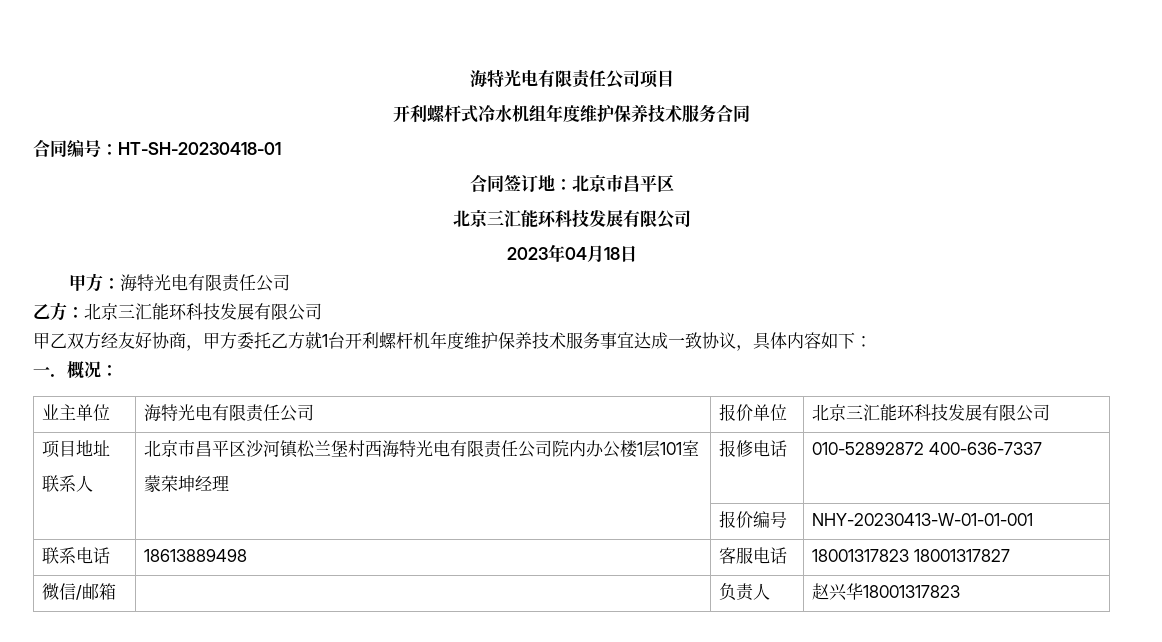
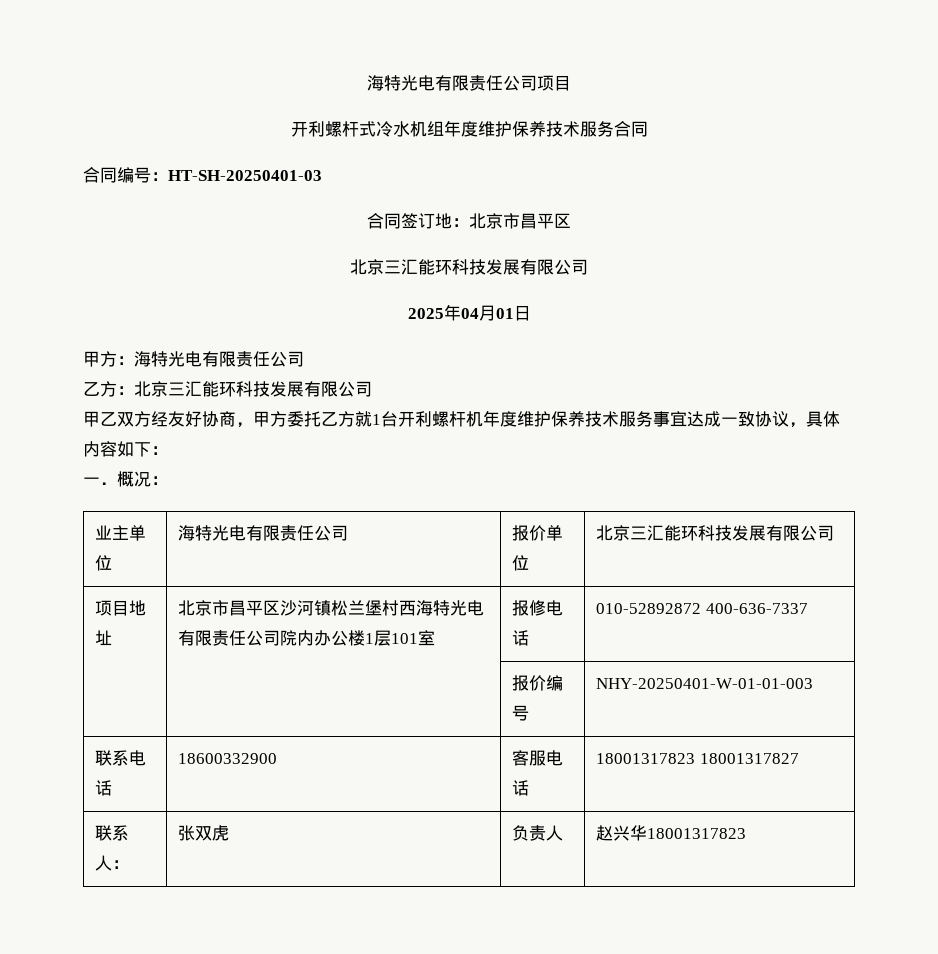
- 合同编号：HT-SH-20230418-01
+ 合同编号：HT-SH-20250401-03
- 2023年04月18日
+ 2025年04月01日
- 项目地址
- 联系人 | 北京市昌平区沙河镇松兰堡村西海特光电有限责任公司院内办公楼1层101室
- 蒙荣坤经理 | 报修电话 | 010-52892872 400-636-7337
+ 项目地址 | 北京市昌平区沙河镇松兰堡村西海特光电有限责任公司院内办公楼1层101室 | 报修电话 | 010-52892872 400-636-7337
- | | 报价编号 | NHY-20230413-W-01-01-001
+ | | 报价编号 | NHY-20250401-W-01-01-003
- 联系电话 | 18613889498 | 客服电话 | 18001317823 18001317827
+ 联系电话 | 18600332900 | 客服电话 | 18001317823 18001317827
- 微信/邮箱 | | 负责人 | 赵兴华18001317823
+ 联系人： | 张双虎 | 负责人 | 赵兴华18001317823

